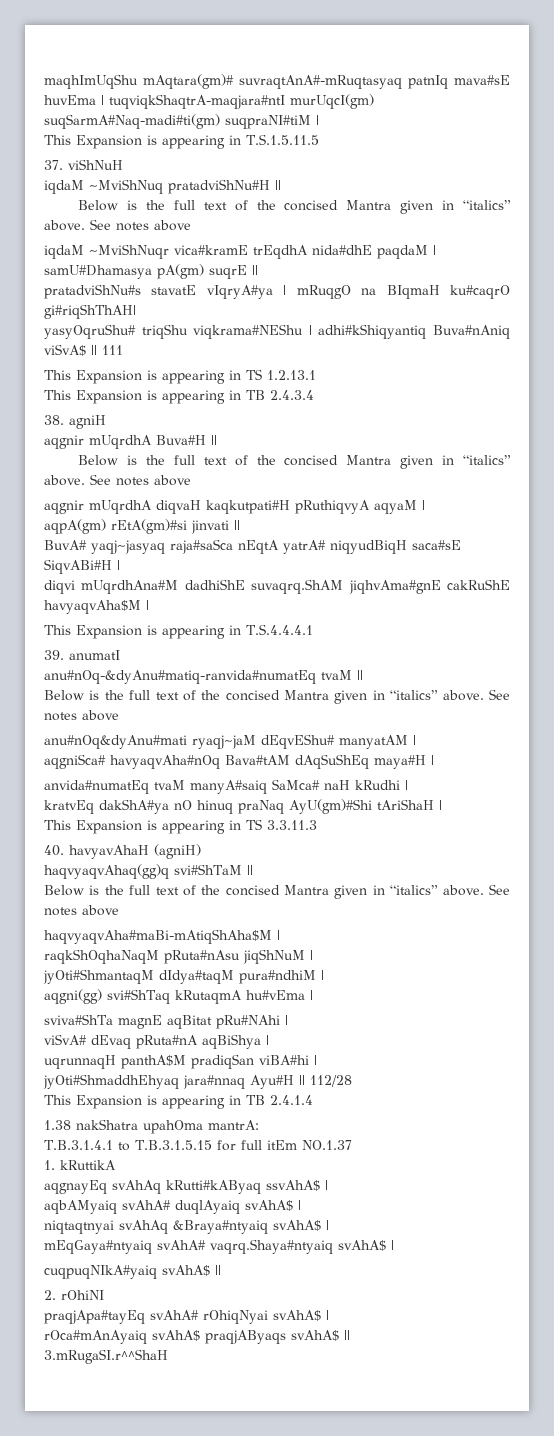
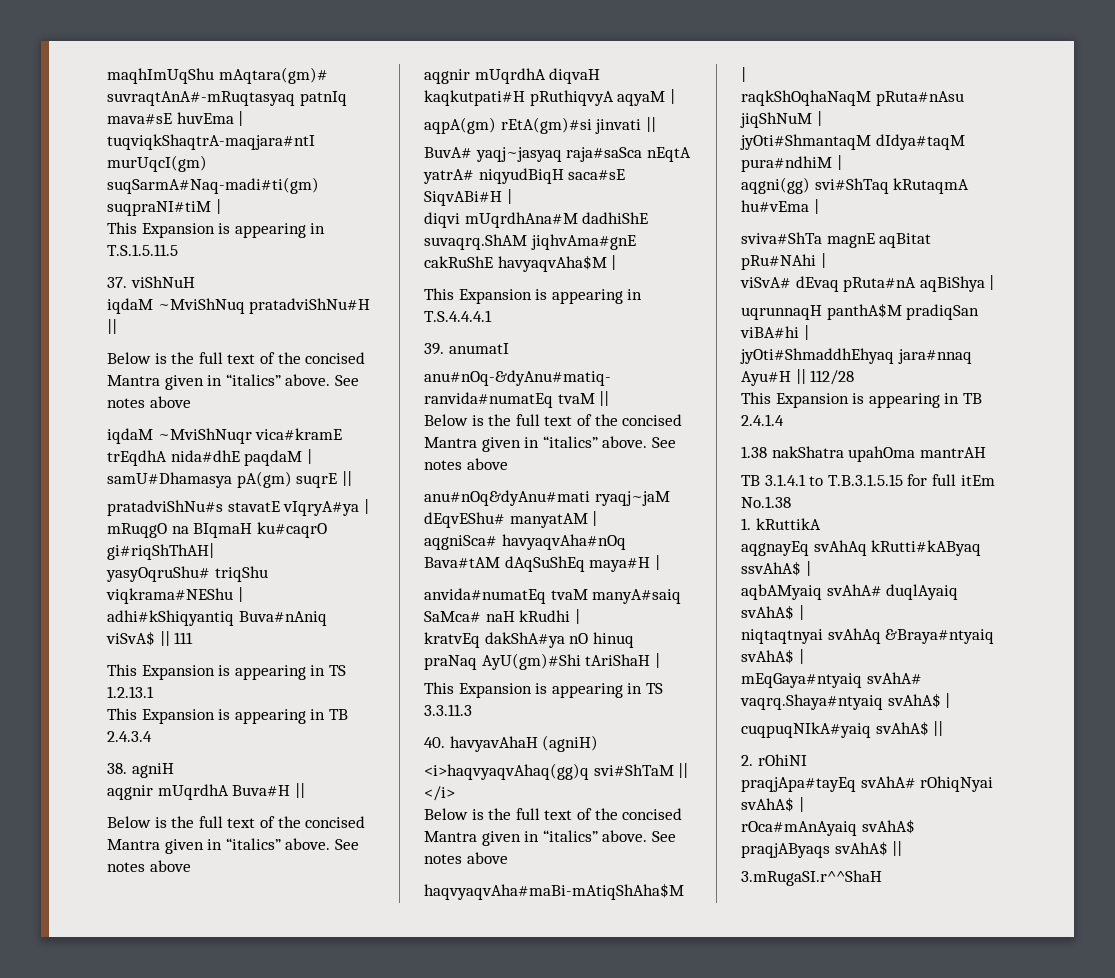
- haqvyaqvAhaq(gg)q svi#ShTaM ||
+ <i>haqvyaqvAhaq(gg)q svi#ShTaM || </i>
- 1.38 nakShatra upahOma mantrA:
- T.B.3.1.4.1 to T.B.3.1.5.15 for full itEm NO.1.37
+ 1.38 nakShatra upahOma mantrAH
+ TB 3.1.4.1 to T.B.3.1.5.15 for full itEm No.1.38

